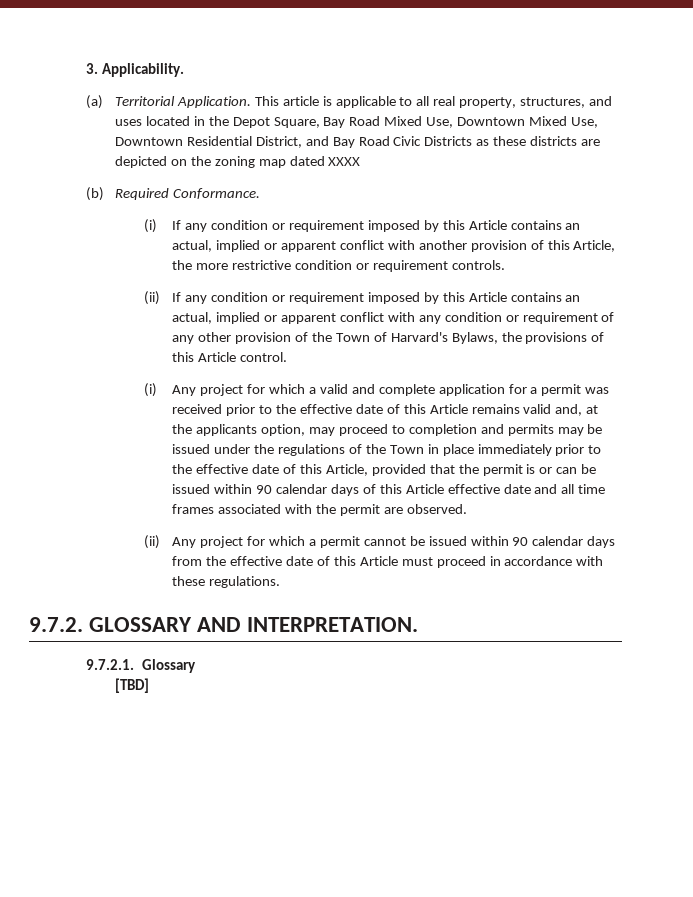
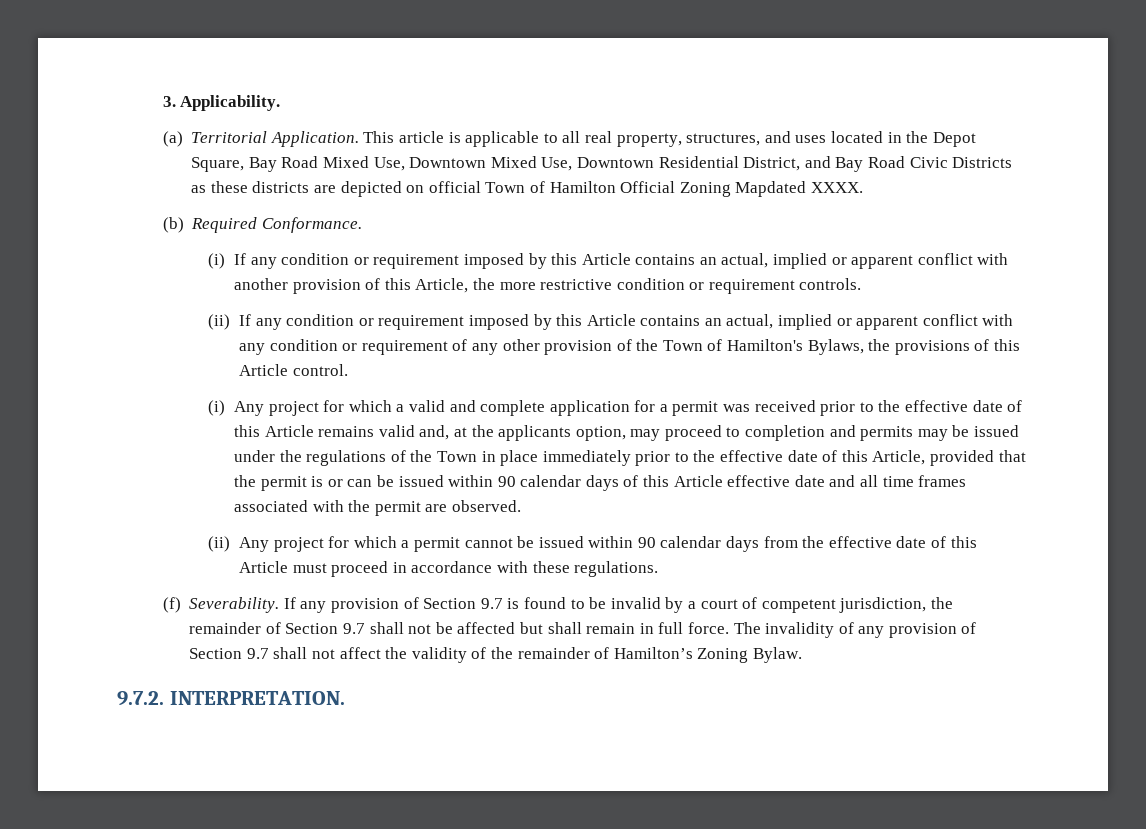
- This article is applicable to all real property, structures, and uses located in the Depot Square, Bay Road Mixed Use, Downtown Mixed Use, Downtown Residential District, and Bay Road Civic Districts as these districts are depicted on the zoning map dated XXXX
+ This article is applicable to all real property, structures, and uses located in the Depot Square, Bay Road Mixed Use, Downtown Mixed Use, Downtown Residential District, and Bay Road Civic Districts as these districts are depicted on official Town of Hamilton Official Zoning Mapdated XXXX.
- (ii) If any condition or requirement imposed by this Article contains an actual, implied or apparent conflict with any condition or requirement of any other provision of the Town of Harvard's Bylaws, the provisions of this Article control.
+ (ii) If any condition or requirement imposed by this Article contains an actual, implied or apparent conflict with any condition or requirement of any other provision of the Town of Hamilton's Bylaws, the provisions of this Article control.
+ (f) Severability. If any provision of Section 9.7 is found to be invalid by a court of competent jurisdiction, the remainder of Section 9.7 shall not be affected but shall remain in full force. The invalidity of any provision of Section 9.7 shall not affect the validity of the remainder of Hamilton’s Zoning Bylaw.
- 9.7.2. GLOSSARY AND INTERPRETATION.
+ 9.7.2. INTERPRETATION.
- 9.7.2.1. Glossary
- [TBD]

